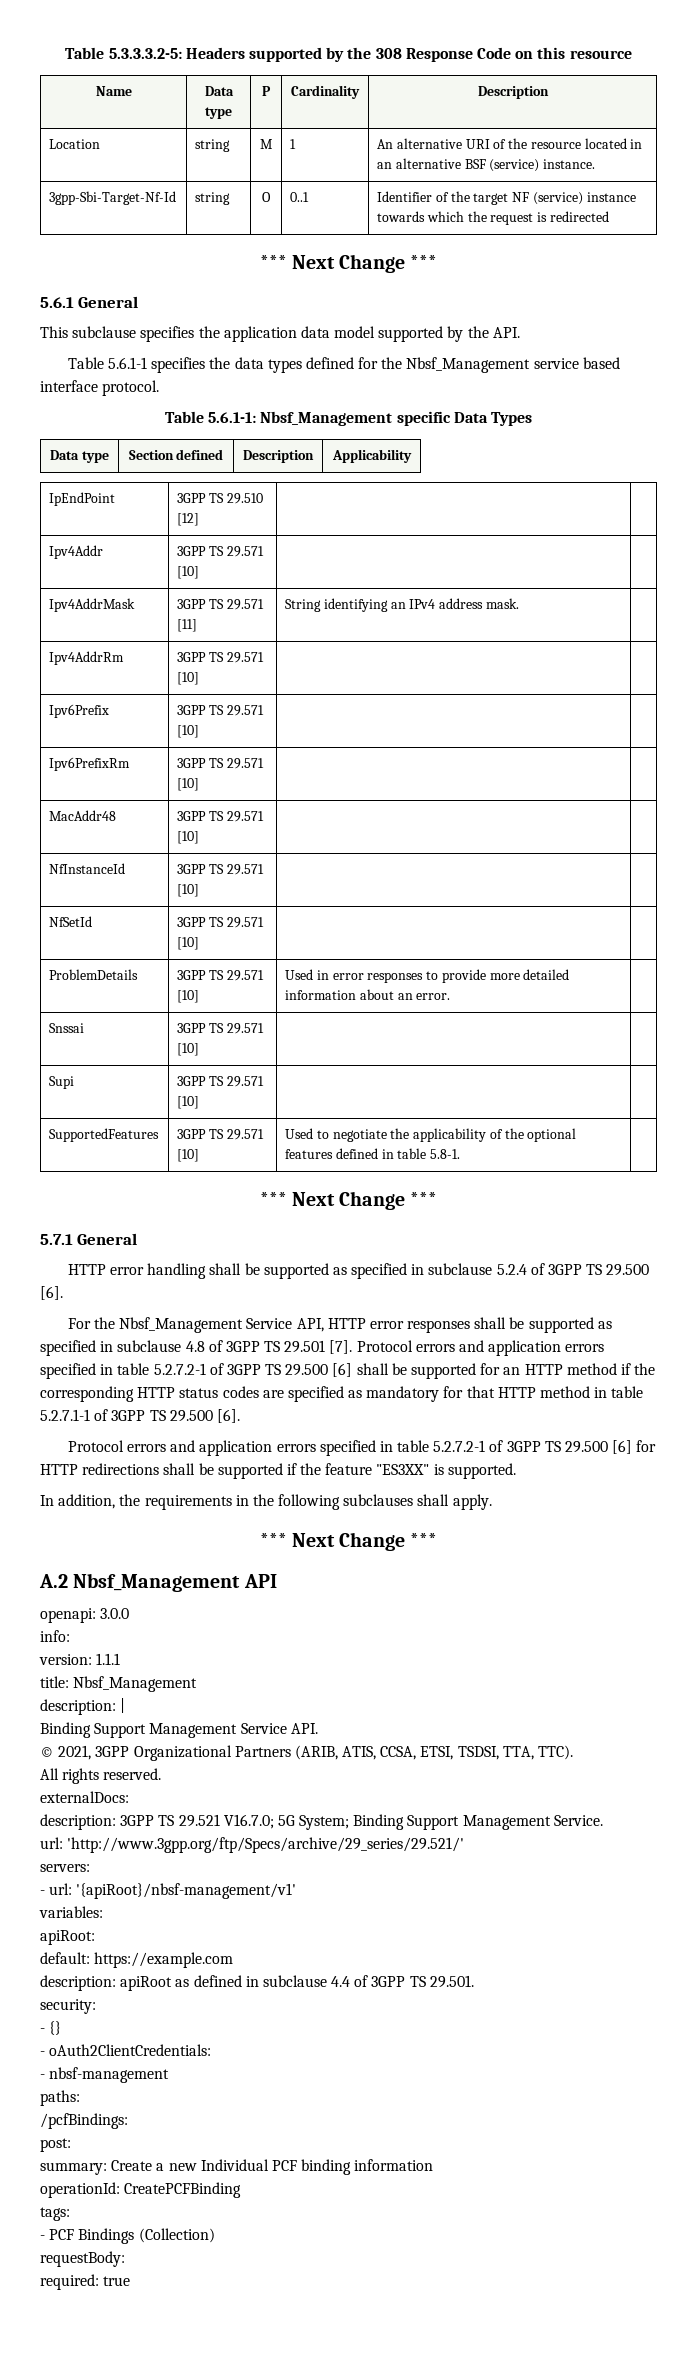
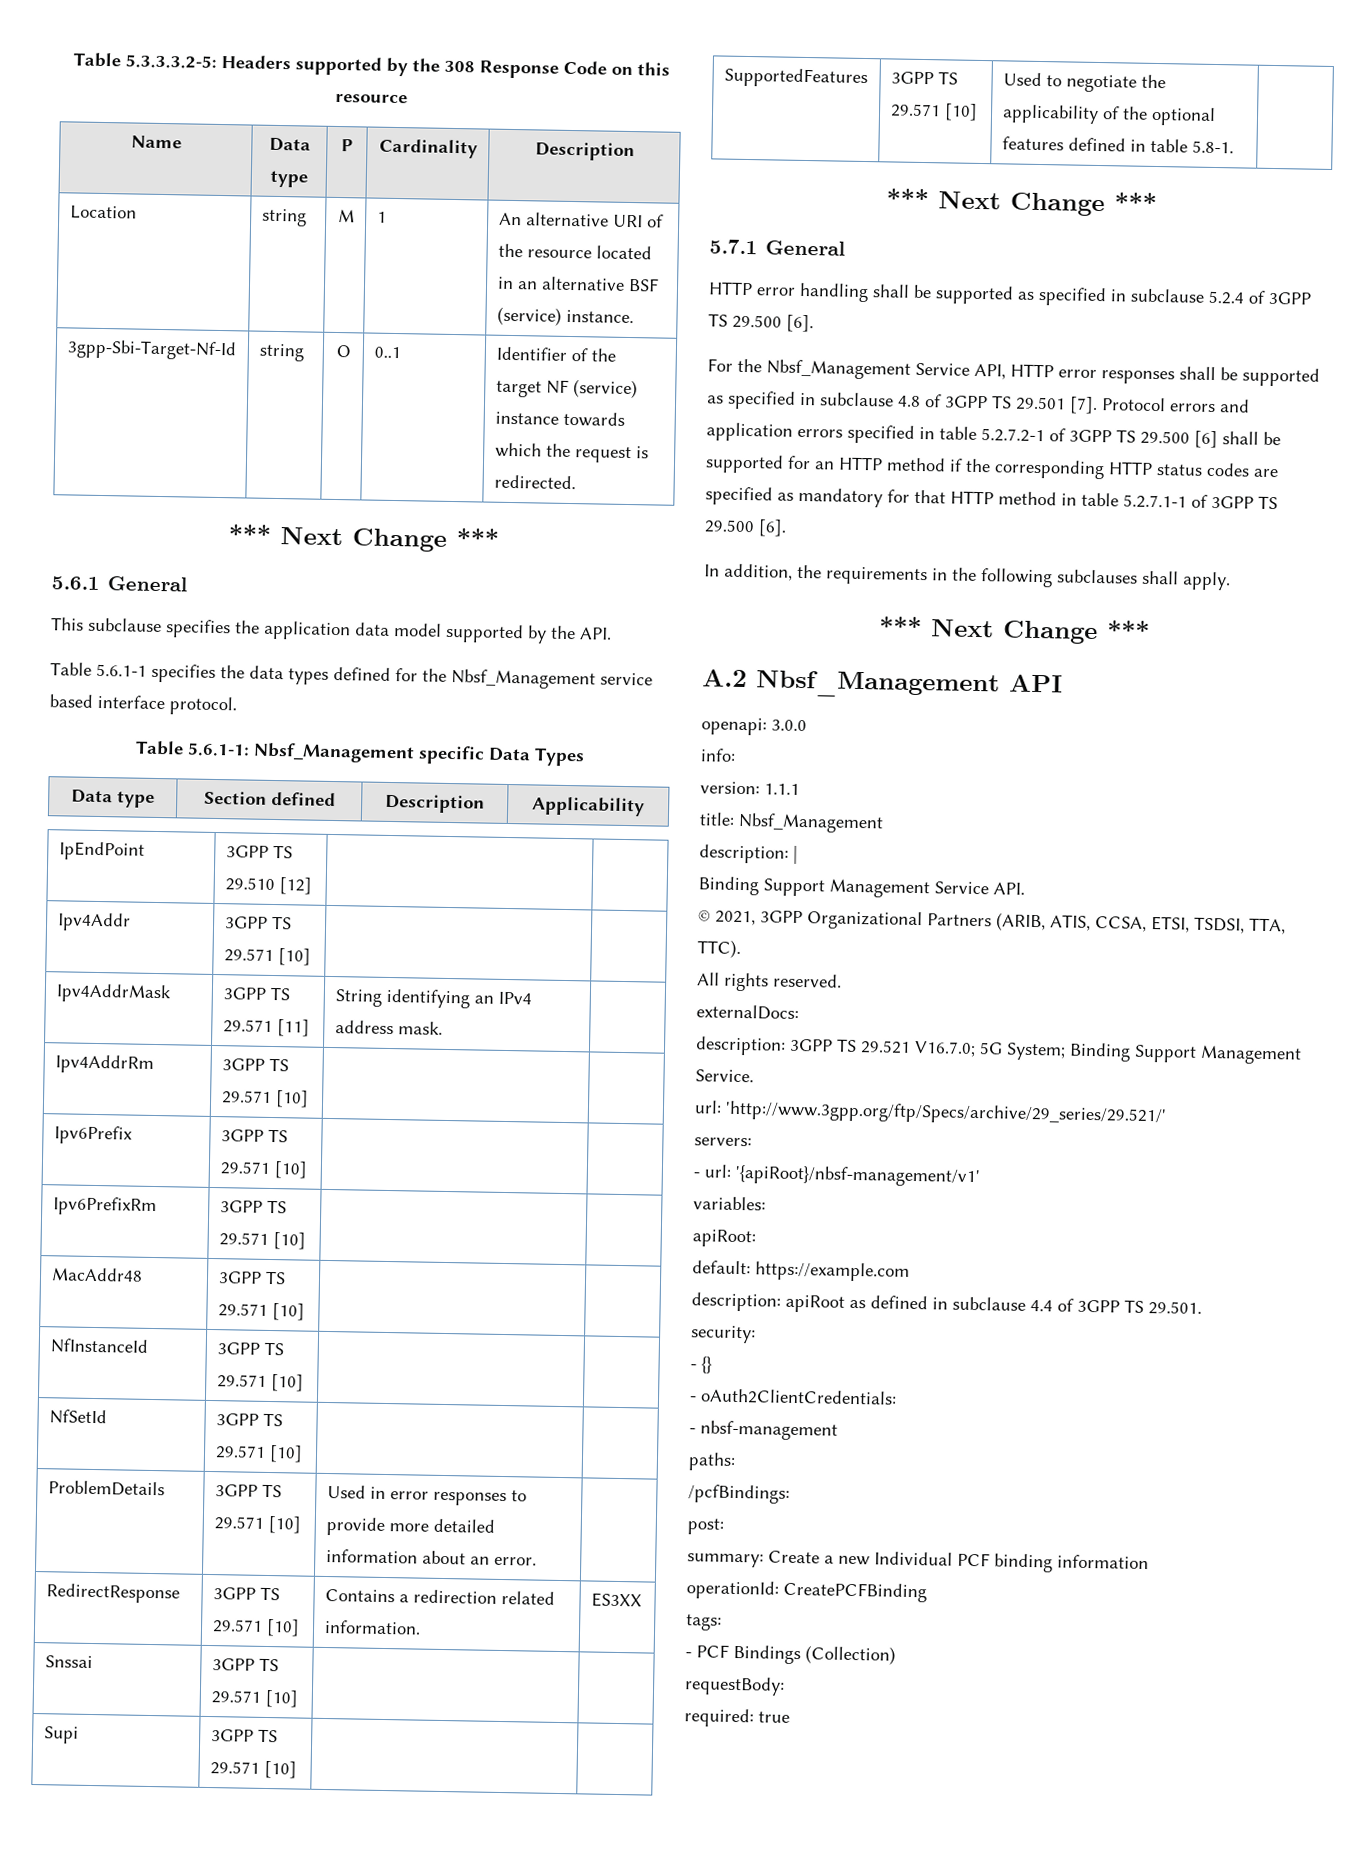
- 3gpp-Sbi-Target-Nf-Id | string | O | 0..1 | Identifier of the target NF (service) instance towards which the request is redirected
+ 3gpp-Sbi-Target-Nf-Id | string | O | 0..1 | Identifier of the target NF (service) instance towards which the request is redirected.
+ RedirectResponse | 3GPP TS 29.571 [10] | Contains a redirection related information. | ES3XX
- Protocol errors and application errors specified in table 5.2.7.2-1 of 3GPP TS 29.500 [6] for HTTP redirections shall be supported if the feature "ES3XX" is supported.

